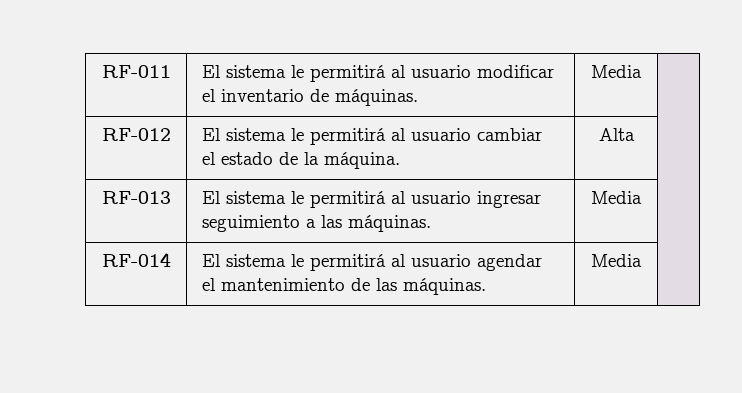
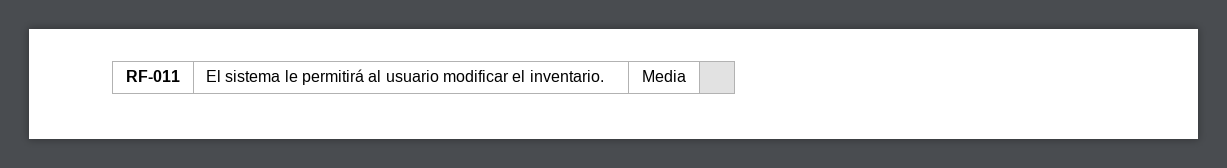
- RF-011 | El sistema le permitirá al usuario modificar el inventario de máquinas. | Media |
- RF-012 | El sistema le permitirá al usuario cambiar el estado de la máquina. | Alta |
- RF-013 | El sistema le permitirá al usuario ingresar seguimiento a las máquinas. | Media |
- RF-014 | El sistema le permitirá al usuario agendar el mantenimiento de las máquinas. | Media |
+ RF-011 | El sistema le permitirá al usuario modificar el inventario. | Media |

